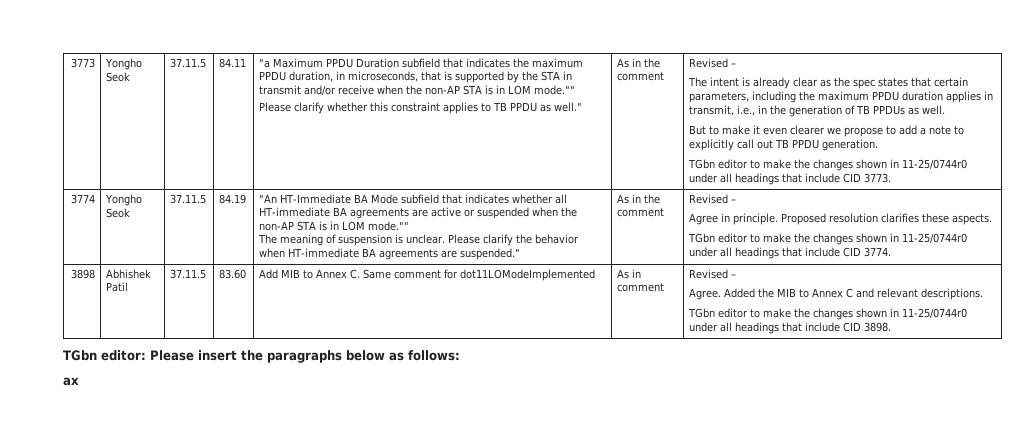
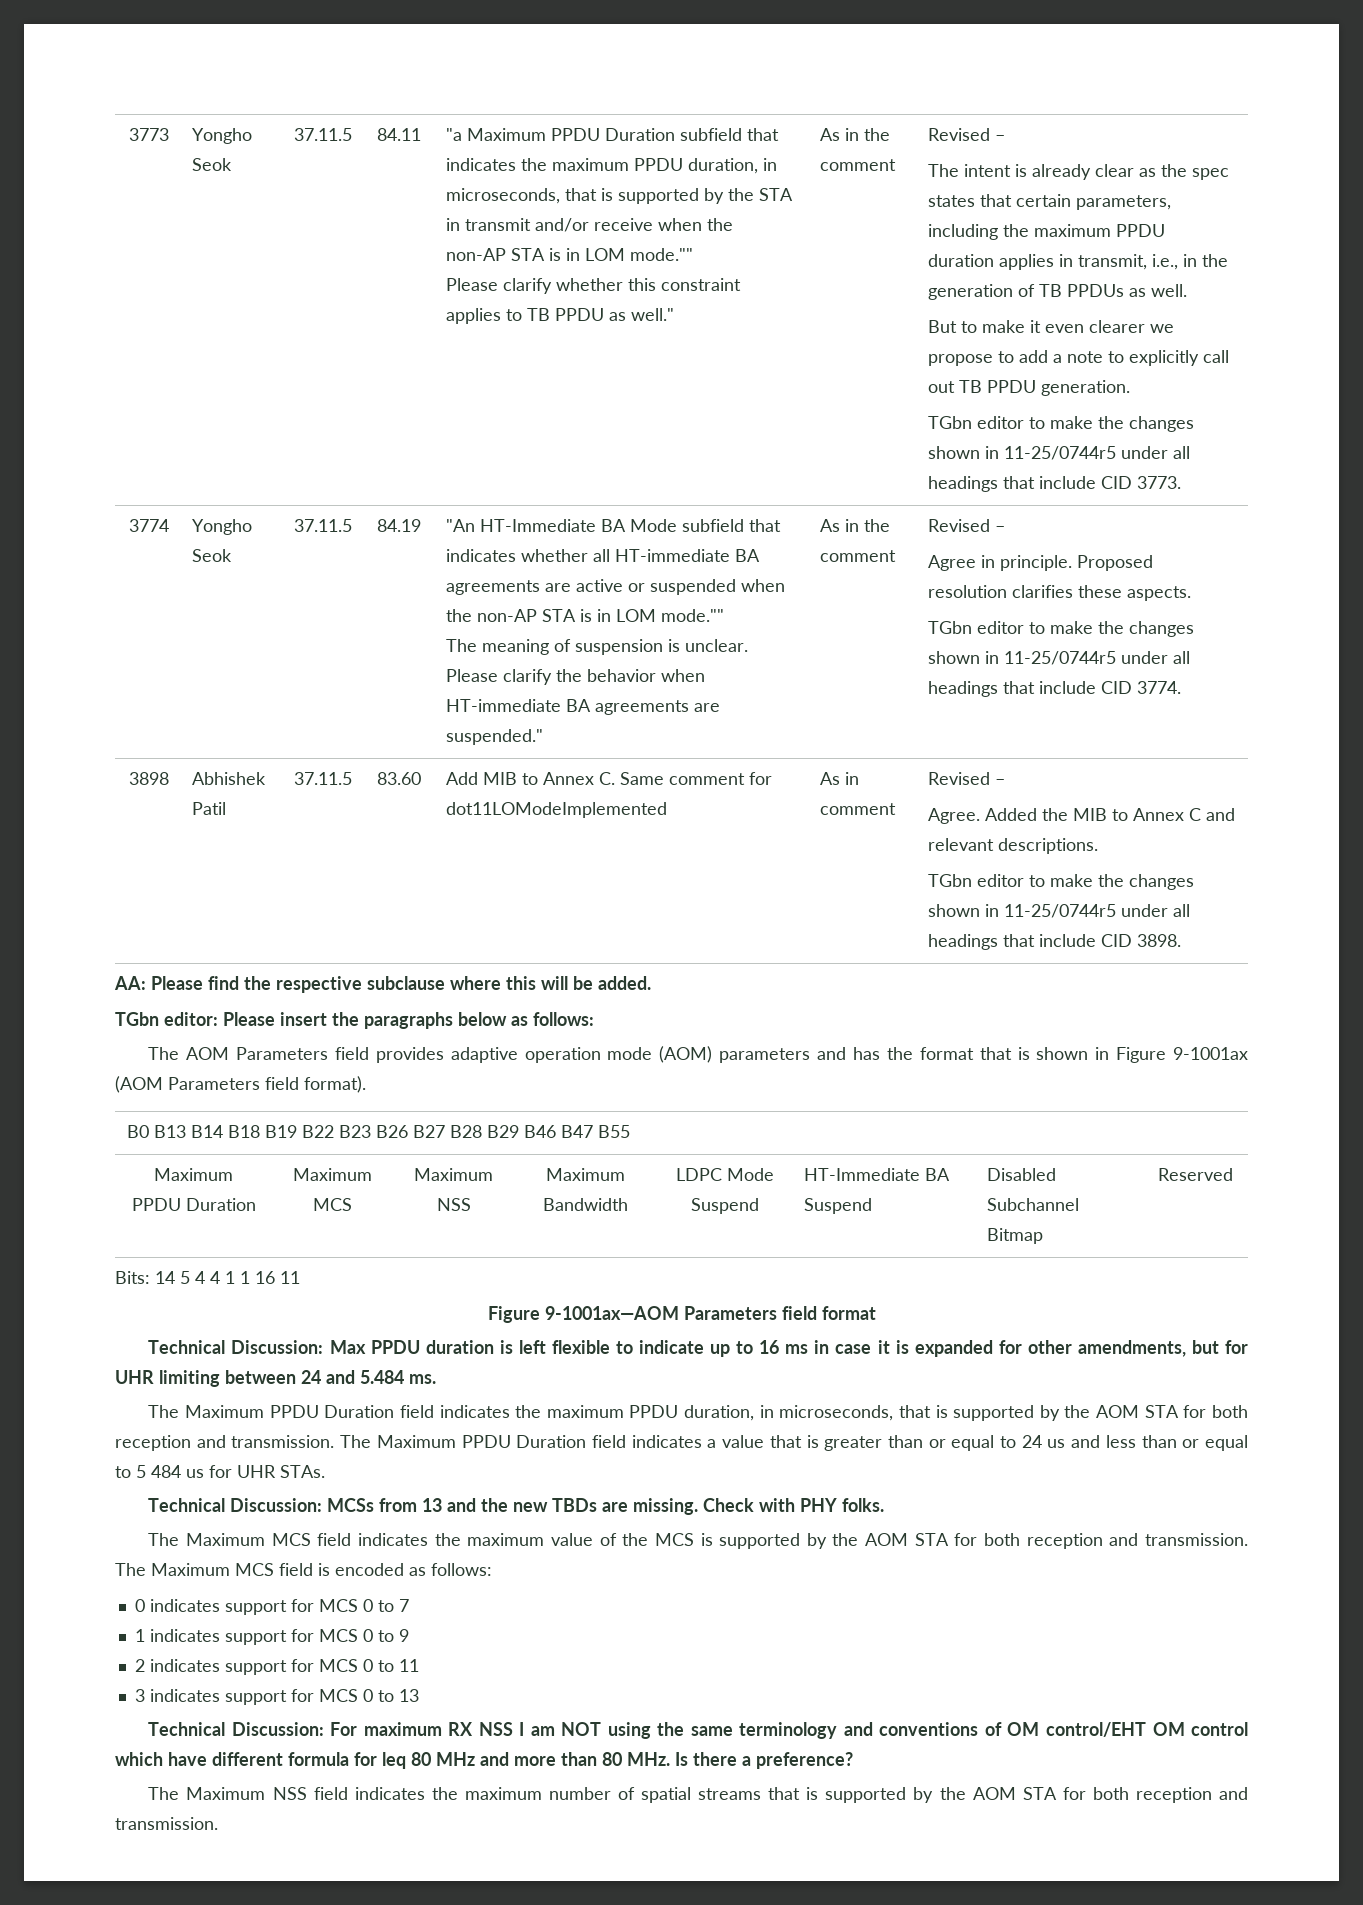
- TGbn editor to make the changes shown in 11-25/0744r0 under all headings that include CID 3773.
+ TGbn editor to make the changes shown in 11-25/0744r5 under all headings that include CID 3773.
- TGbn editor to make the changes shown in 11-25/0744r0 under all headings that include CID 3774.
+ TGbn editor to make the changes shown in 11-25/0744r5 under all headings that include CID 3774.
- TGbn editor to make the changes shown in 11-25/0744r0 under all headings that include CID 3898.
+ TGbn editor to make the changes shown in 11-25/0744r5 under all headings that include CID 3898.
+ AA: Please find the respective subclause where this will be added.
- ax
+ The AOM Parameters field provides adaptive operation mode (AOM) parameters and has the format that is shown in Figure 9-1001ax (AOM Parameters field format).
+ B0 B13 B14 B18 B19 B22 B23 B26 B27 B28 B29 B46 B47 B55
+ Maximum PPDU Duration | Maximum MCS | Maximum NSS | Maximum Bandwidth | LDPC Mode Suspend | HT-Immediate BA Suspend | Disabled Subchannel Bitmap | Reserved
+ Bits: 14 5 4 4 1 1 16 11
+ Figure 9-1001ax—AOM Parameters field format
+ Technical Discussion: Max PPDU duration is left flexible to indicate up to 16 ms in case it is expanded for other amendments, but for UHR limiting between 24 and 5.484 ms.
+ The Maximum PPDU Duration field indicates the maximum PPDU duration, in microseconds, that is supported by the AOM STA for both reception and transmission. The Maximum PPDU Duration field indicates a value that is greater than or equal to 24 us and less than or equal to 5 484 us for UHR STAs.
+ Technical Discussion: MCSs from 13 and the new TBDs are missing. Check with PHY folks.
+ The Maximum MCS field indicates the maximum value of the MCS is supported by the AOM STA for both reception and transmission. The Maximum MCS field is encoded as follows:
+ 0 indicates support for MCS 0 to 7
+ 1 indicates support for MCS 0 to 9
+ 2 indicates support for MCS 0 to 11
+ 3 indicates support for MCS 0 to 13
+ Technical Discussion: For maximum RX NSS I am NOT using the same terminology and conventions of OM control/EHT OM control which have different formula for leq 80 MHz and more than 80 MHz. Is there a preference?
+ The Maximum NSS field indicates the maximum number of spatial streams that is supported by the AOM STA for both reception and transmission.

